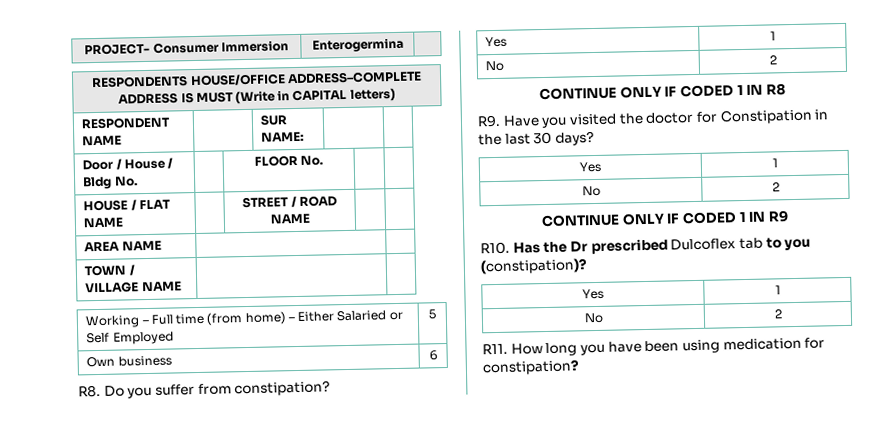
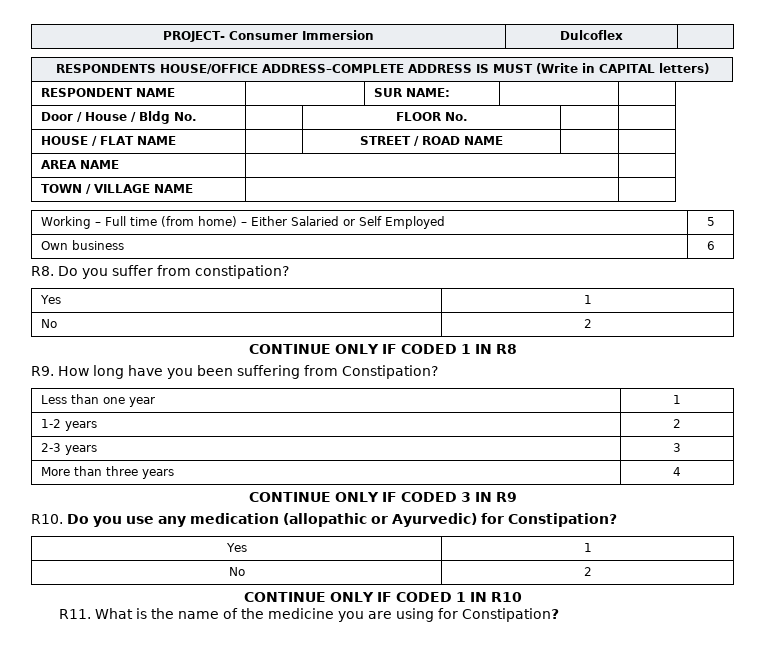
- PROJECT- Consumer Immersion | Enterogermina |
+ PROJECT- Consumer Immersion | Dulcoflex |
- R9. Have you visited the doctor for Constipation in the last 30 days?
+ R9. How long have you been suffering from Constipation?
+ Less than one year | 1
+ 1-2 years | 2
+ 2-3 years | 3
+ More than three years | 4
+ CONTINUE ONLY IF CODED 3 IN R9
+ R10. Do you use any medication (allopathic or Ayurvedic) for Constipation?
- CONTINUE ONLY IF CODED 1 IN R9
- R10. Has the Dr prescribed Dulcoflex tab to you (constipation)?
- Yes | 1
- No | 2
- R11. How long you have been using medication for constipation?
+ CONTINUE ONLY IF CODED 1 IN R10
+ R11. What is the name of the medicine you are using for Constipation?

